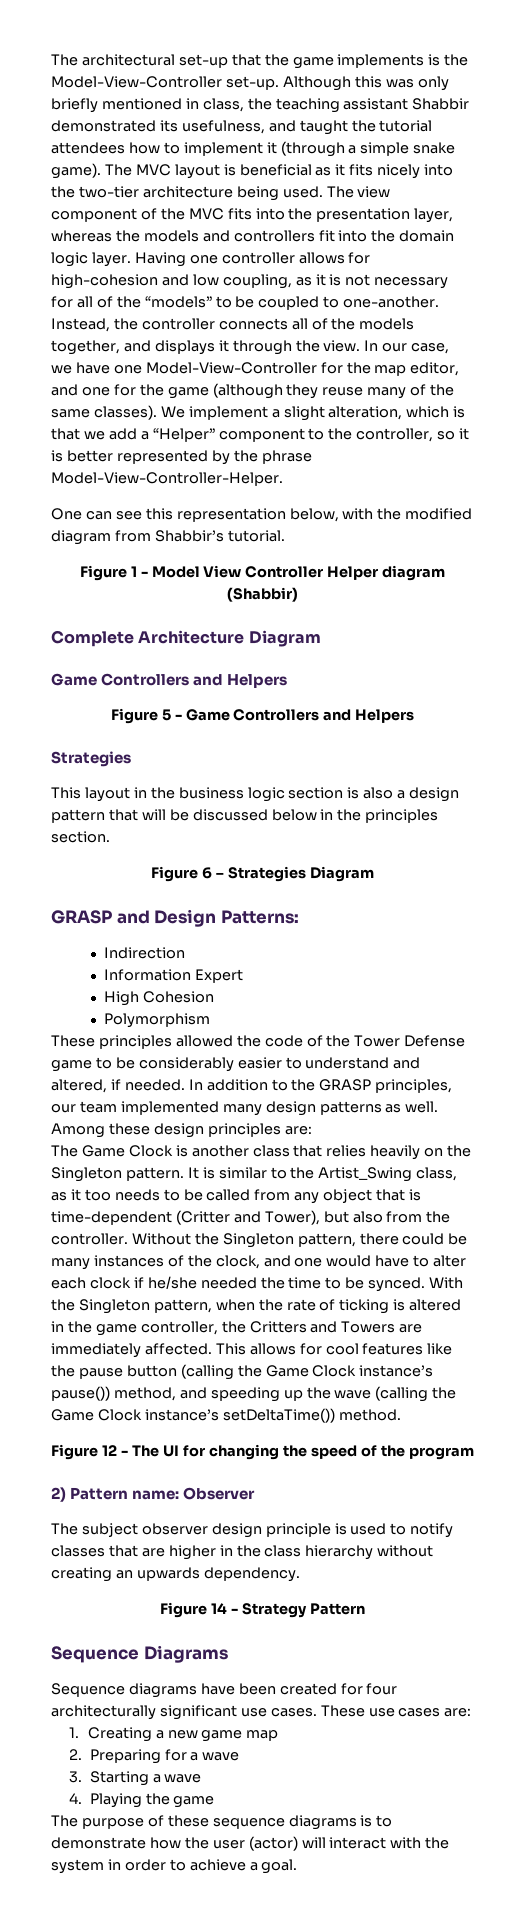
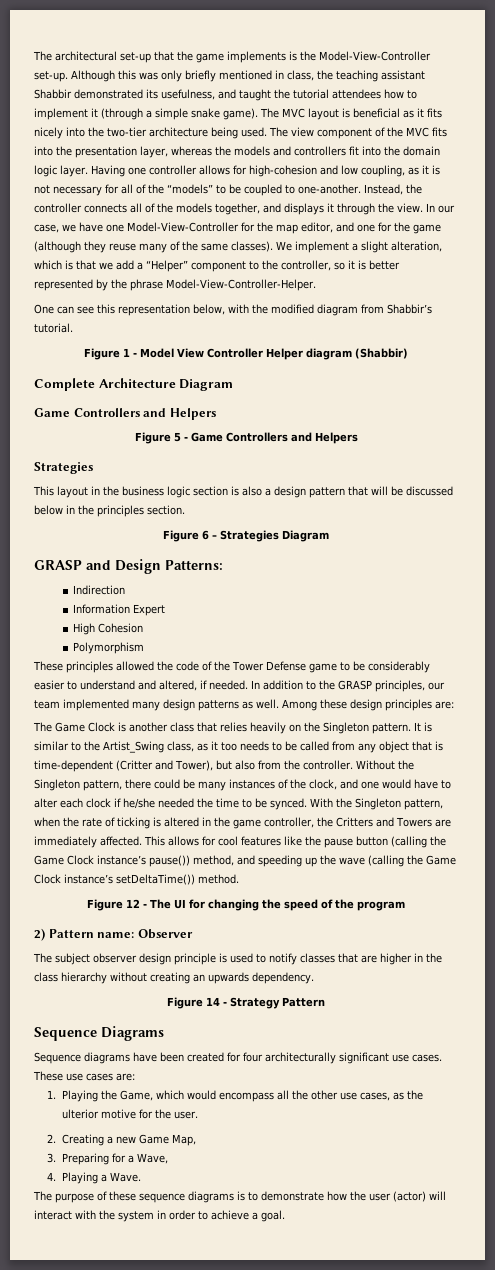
- 1. Creating a new game map
- 2. Preparing for a wave
- 3. Starting a wave
+ 1. Playing the Game, which would encompass all the other use cases, as the ulterior motive for the user.
+ 2. Creating a new Game Map,
+ 3. Preparing for a Wave,
- 4. Playing the game
+ 4. Playing a Wave.

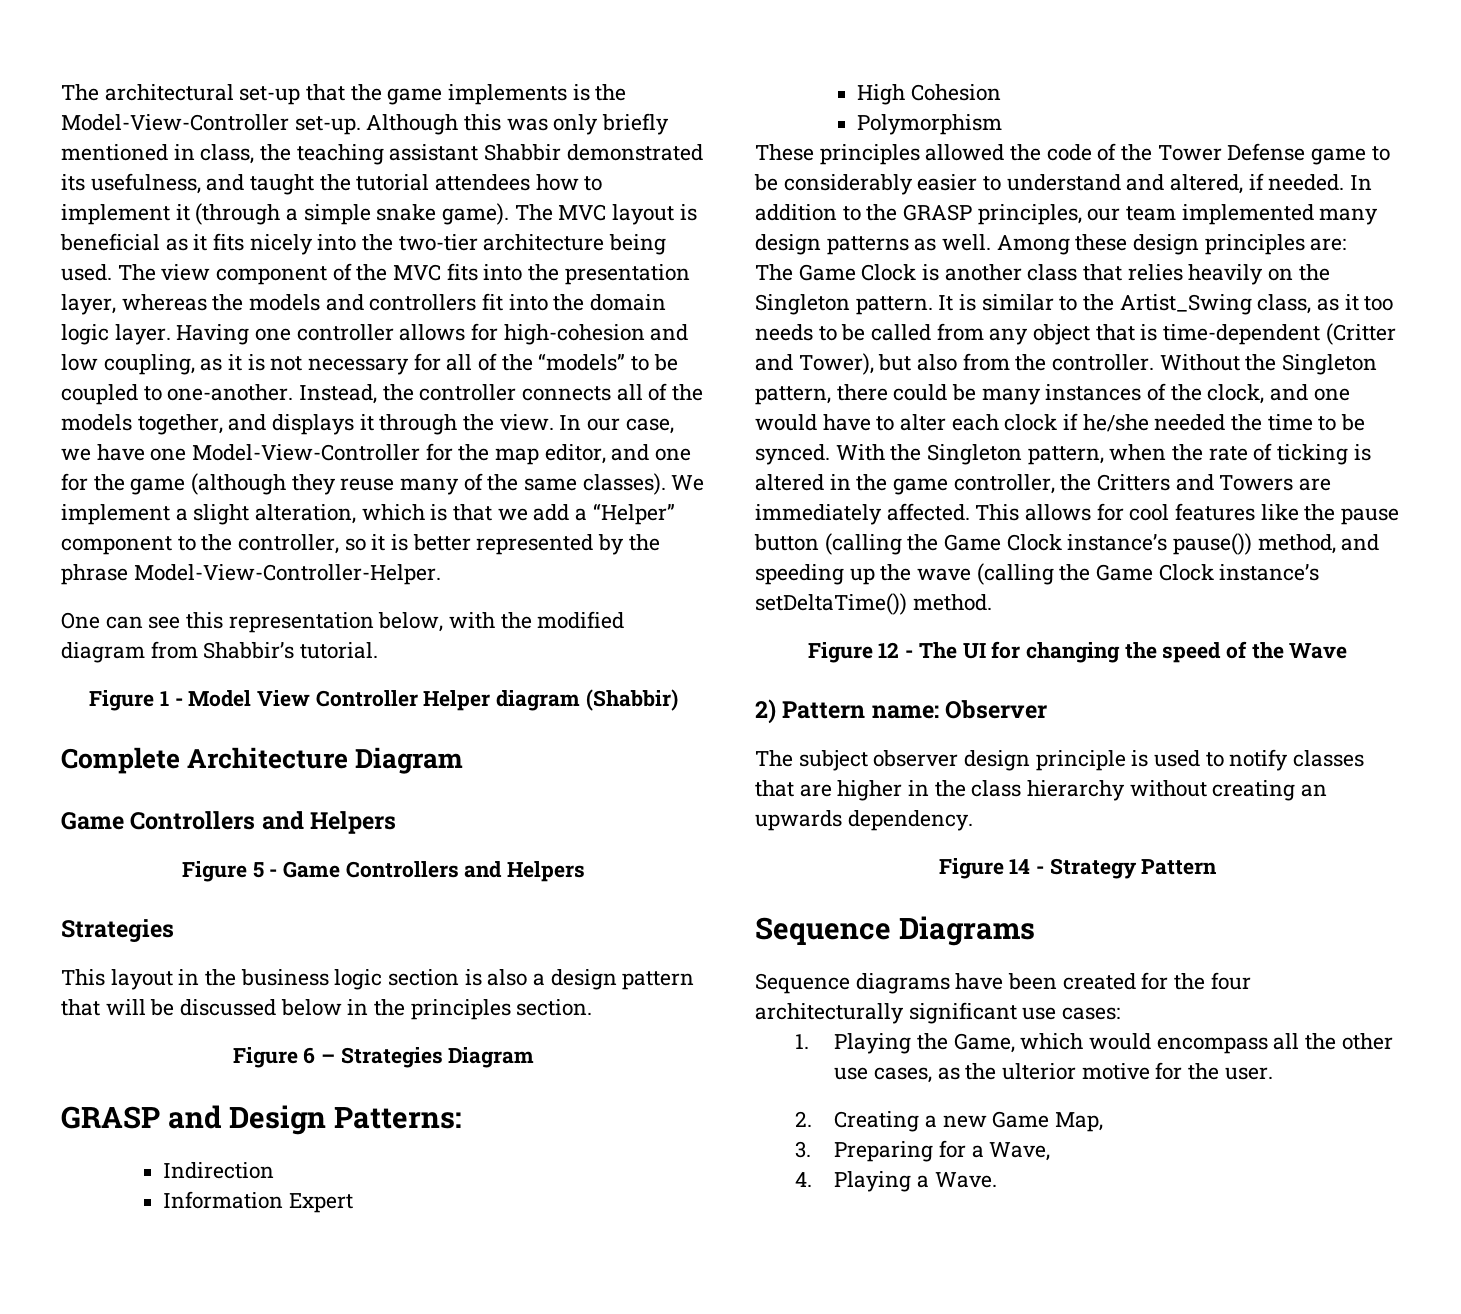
- Figure 12 - The UI for changing the speed of the program
+ Figure 12 - The UI for changing the speed of the Wave
- Sequence diagrams have been created for four architecturally significant use cases. These use cases are:
+ Sequence diagrams have been created for the four architecturally significant use cases:
- The purpose of these sequence diagrams is to demonstrate how the user (actor) will interact with the system in order to achieve a goal.

